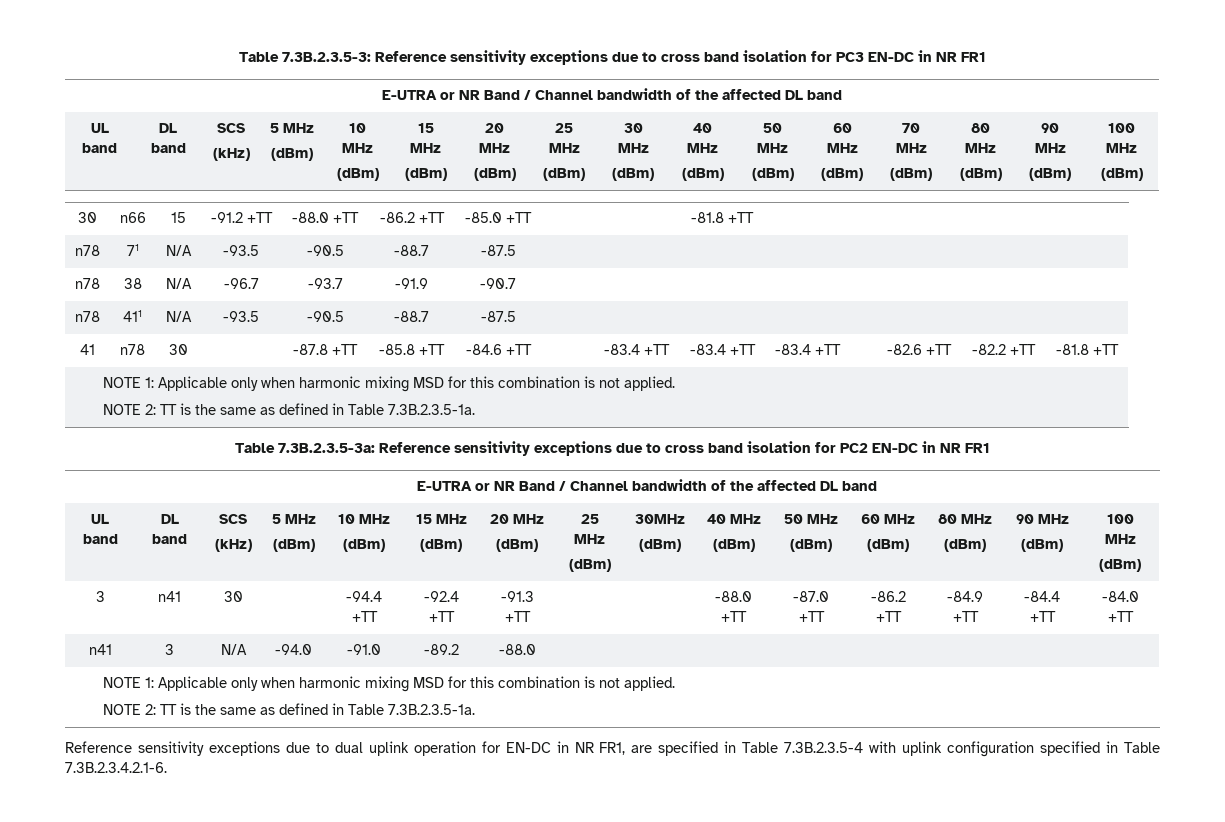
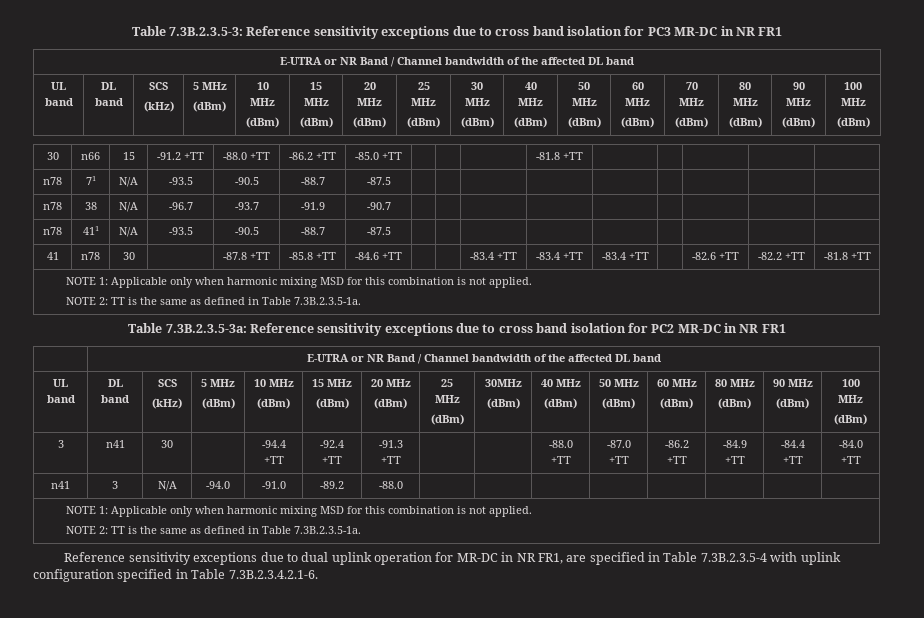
- Table 7.3B.2.3.5-3: Reference sensitivity exceptions due to cross band isolation for PC3 EN-DC in NR FR1
+ Table 7.3B.2.3.5-3: Reference sensitivity exceptions due to cross band isolation for PC3 MR-DC in NR FR1
- Table 7.3B.2.3.5-3a: Reference sensitivity exceptions due to cross band isolation for PC2 EN-DC in NR FR1
+ Table 7.3B.2.3.5-3a: Reference sensitivity exceptions due to cross band isolation for PC2 MR-DC in NR FR1
- Reference sensitivity exceptions due to dual uplink operation for EN-DC in NR FR1, are specified in Table 7.3B.2.3.5-4 with uplink configuration specified in Table 7.3B.2.3.4.2.1-6.
+ Reference sensitivity exceptions due to dual uplink operation for MR-DC in NR FR1, are specified in Table 7.3B.2.3.5-4 with uplink configuration specified in Table 7.3B.2.3.4.2.1-6.

